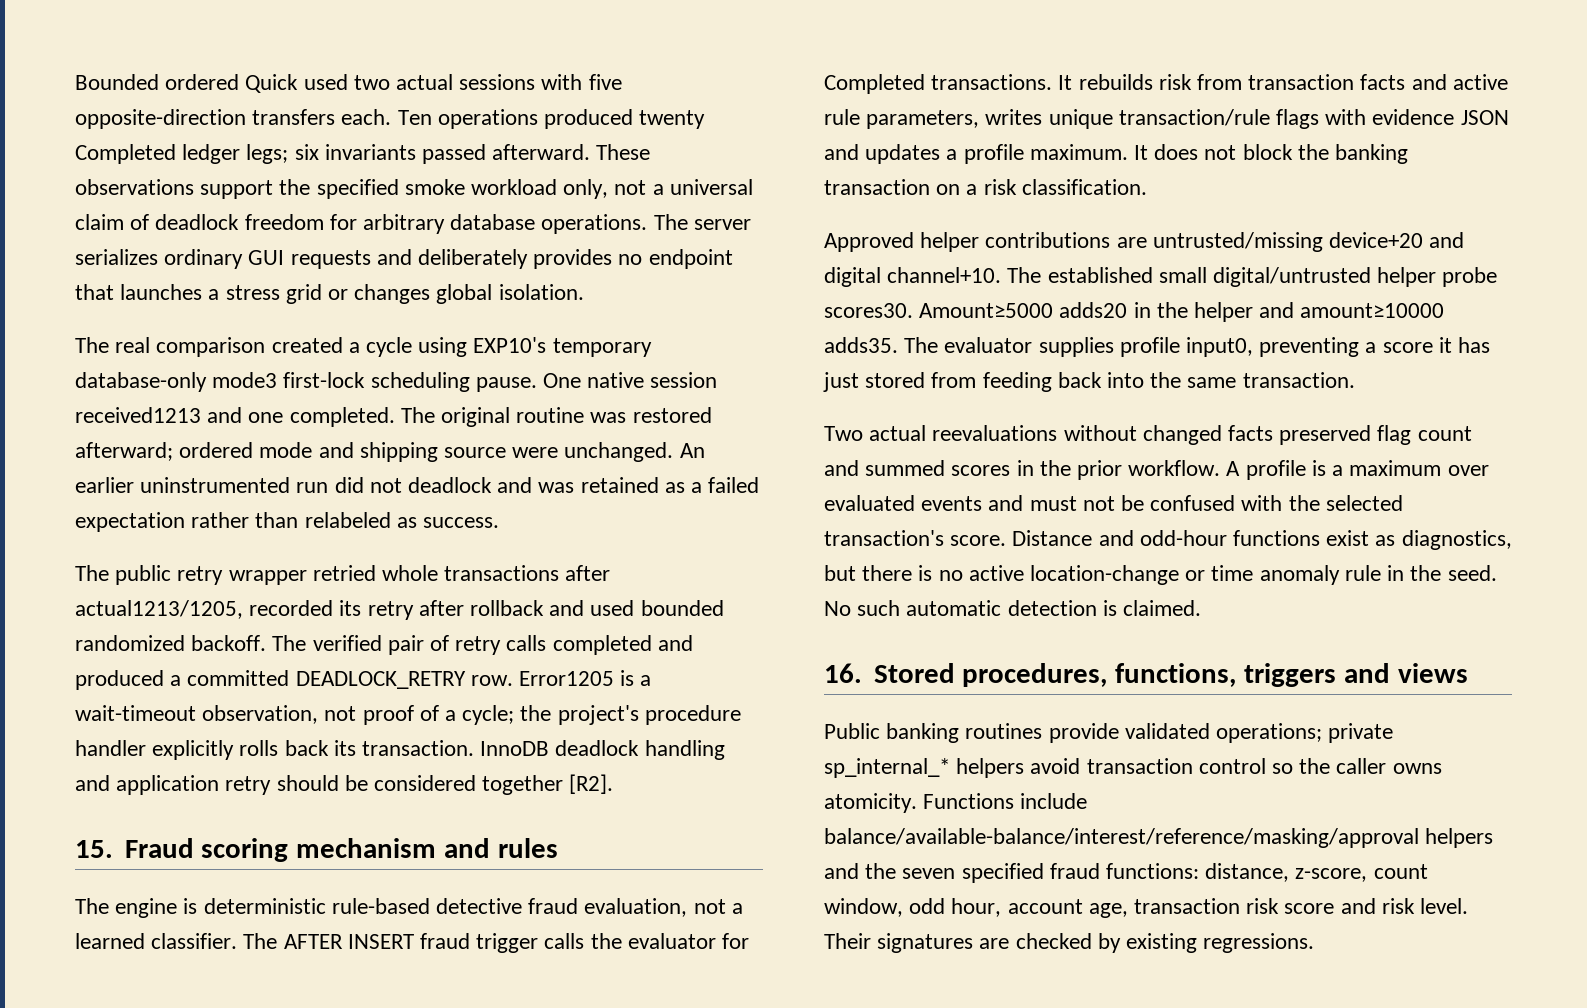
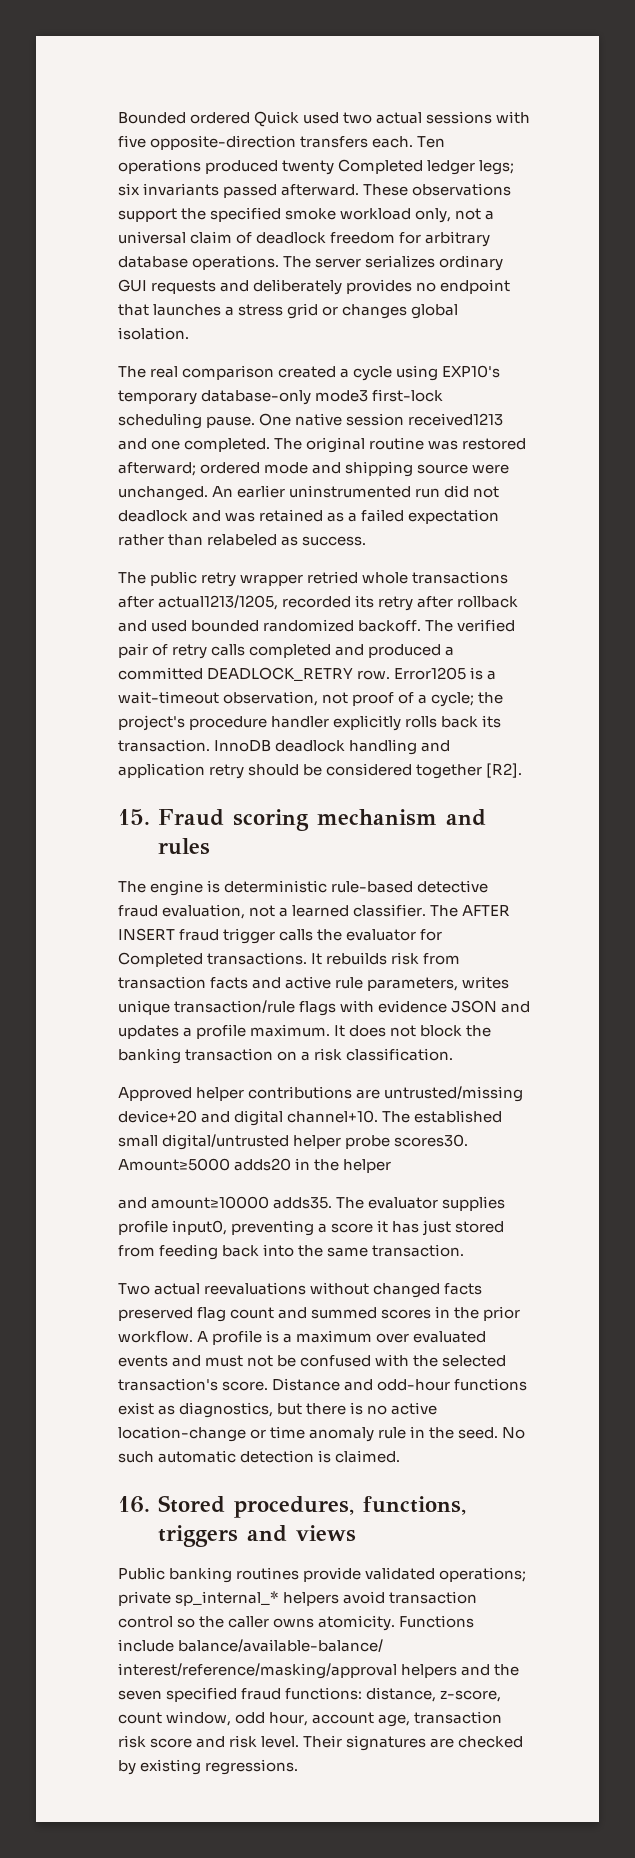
- Amount≥5000 adds20 in the helper and amount≥10000 adds35.
+ Amount≥5000 adds20 in the helper
+ and amount≥10000 adds35.
- Functions include balance/available-balance/interest/reference/masking/approval helpers and the seven specified fraud functions: distance, z-score, count window, odd hour, account age, transaction risk score and risk level.
+ Functions include balance/available-balance/ interest/reference/masking/approval helpers and the seven specified fraud functions: distance, z-score, count window, odd hour, account age, transaction risk score and risk level.

